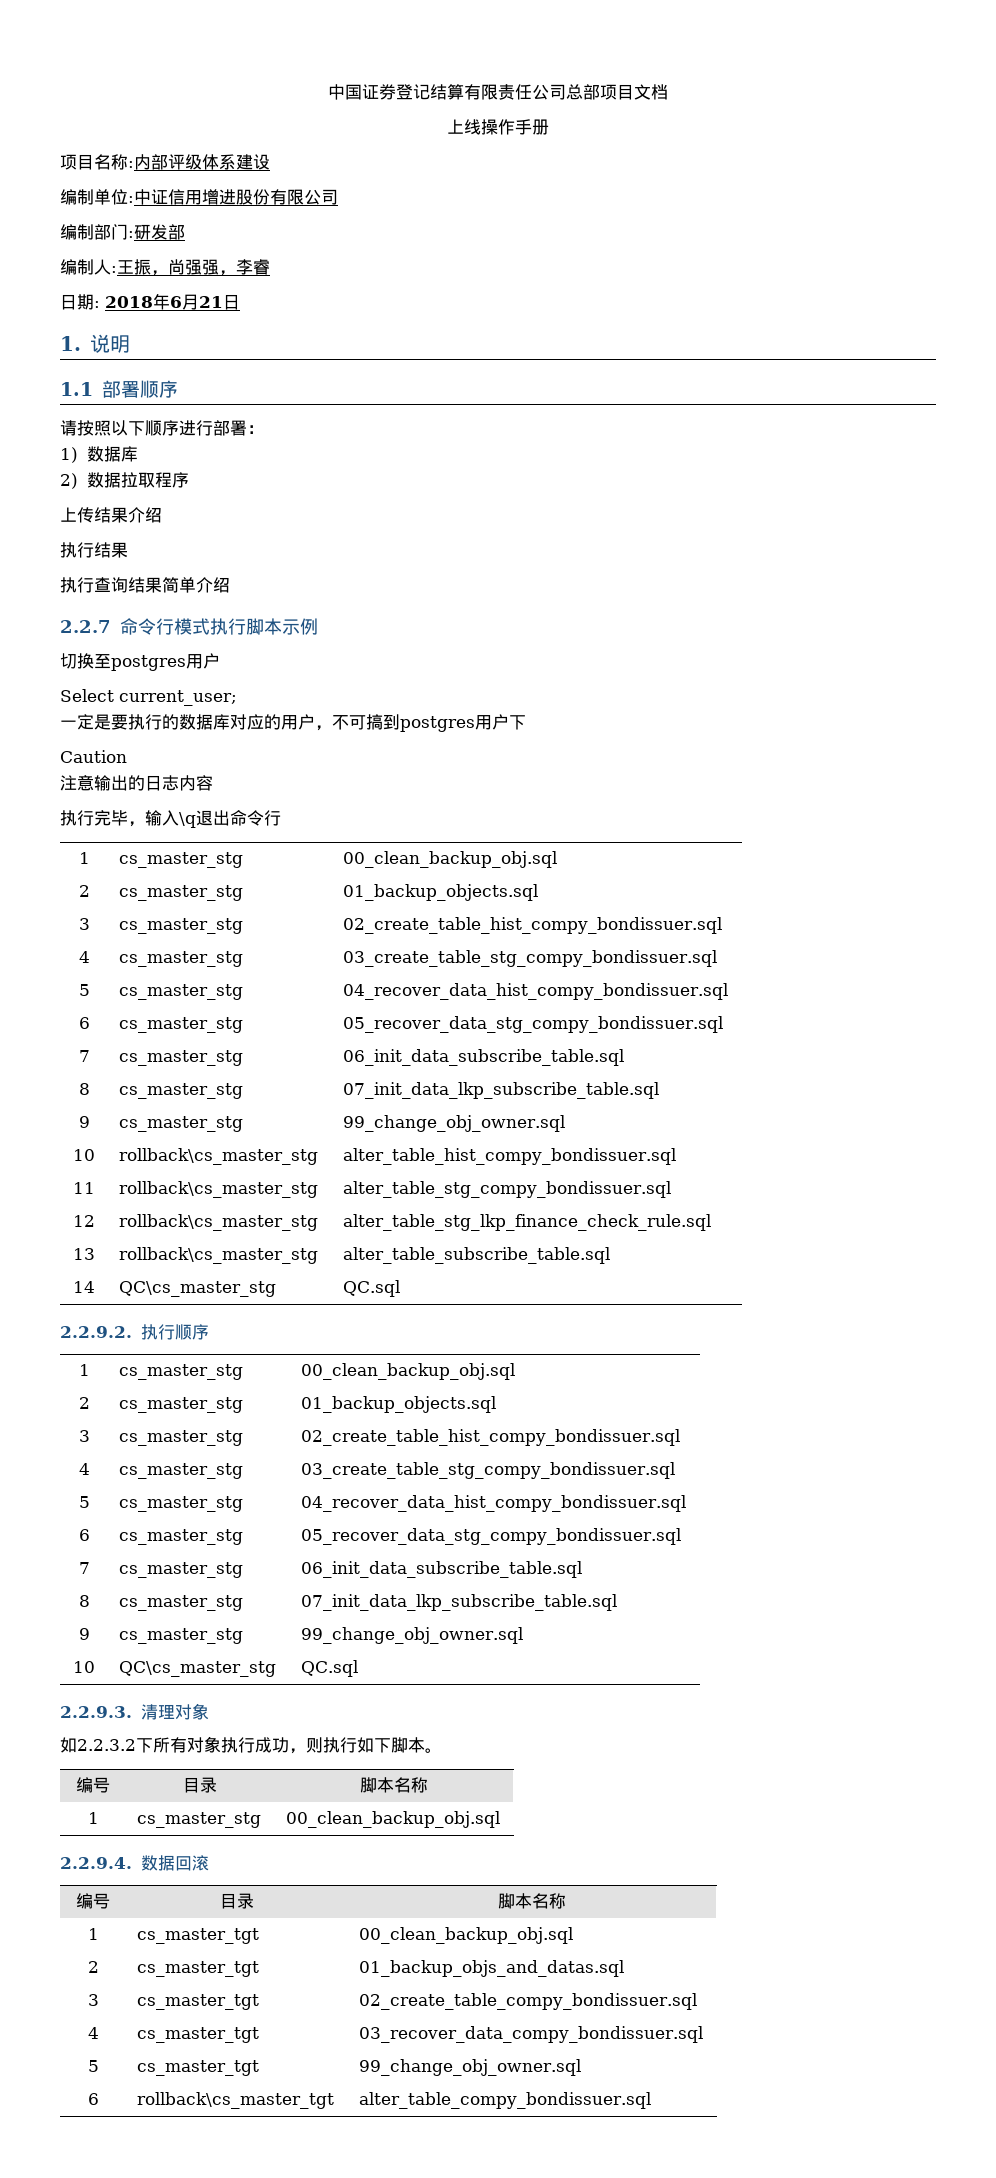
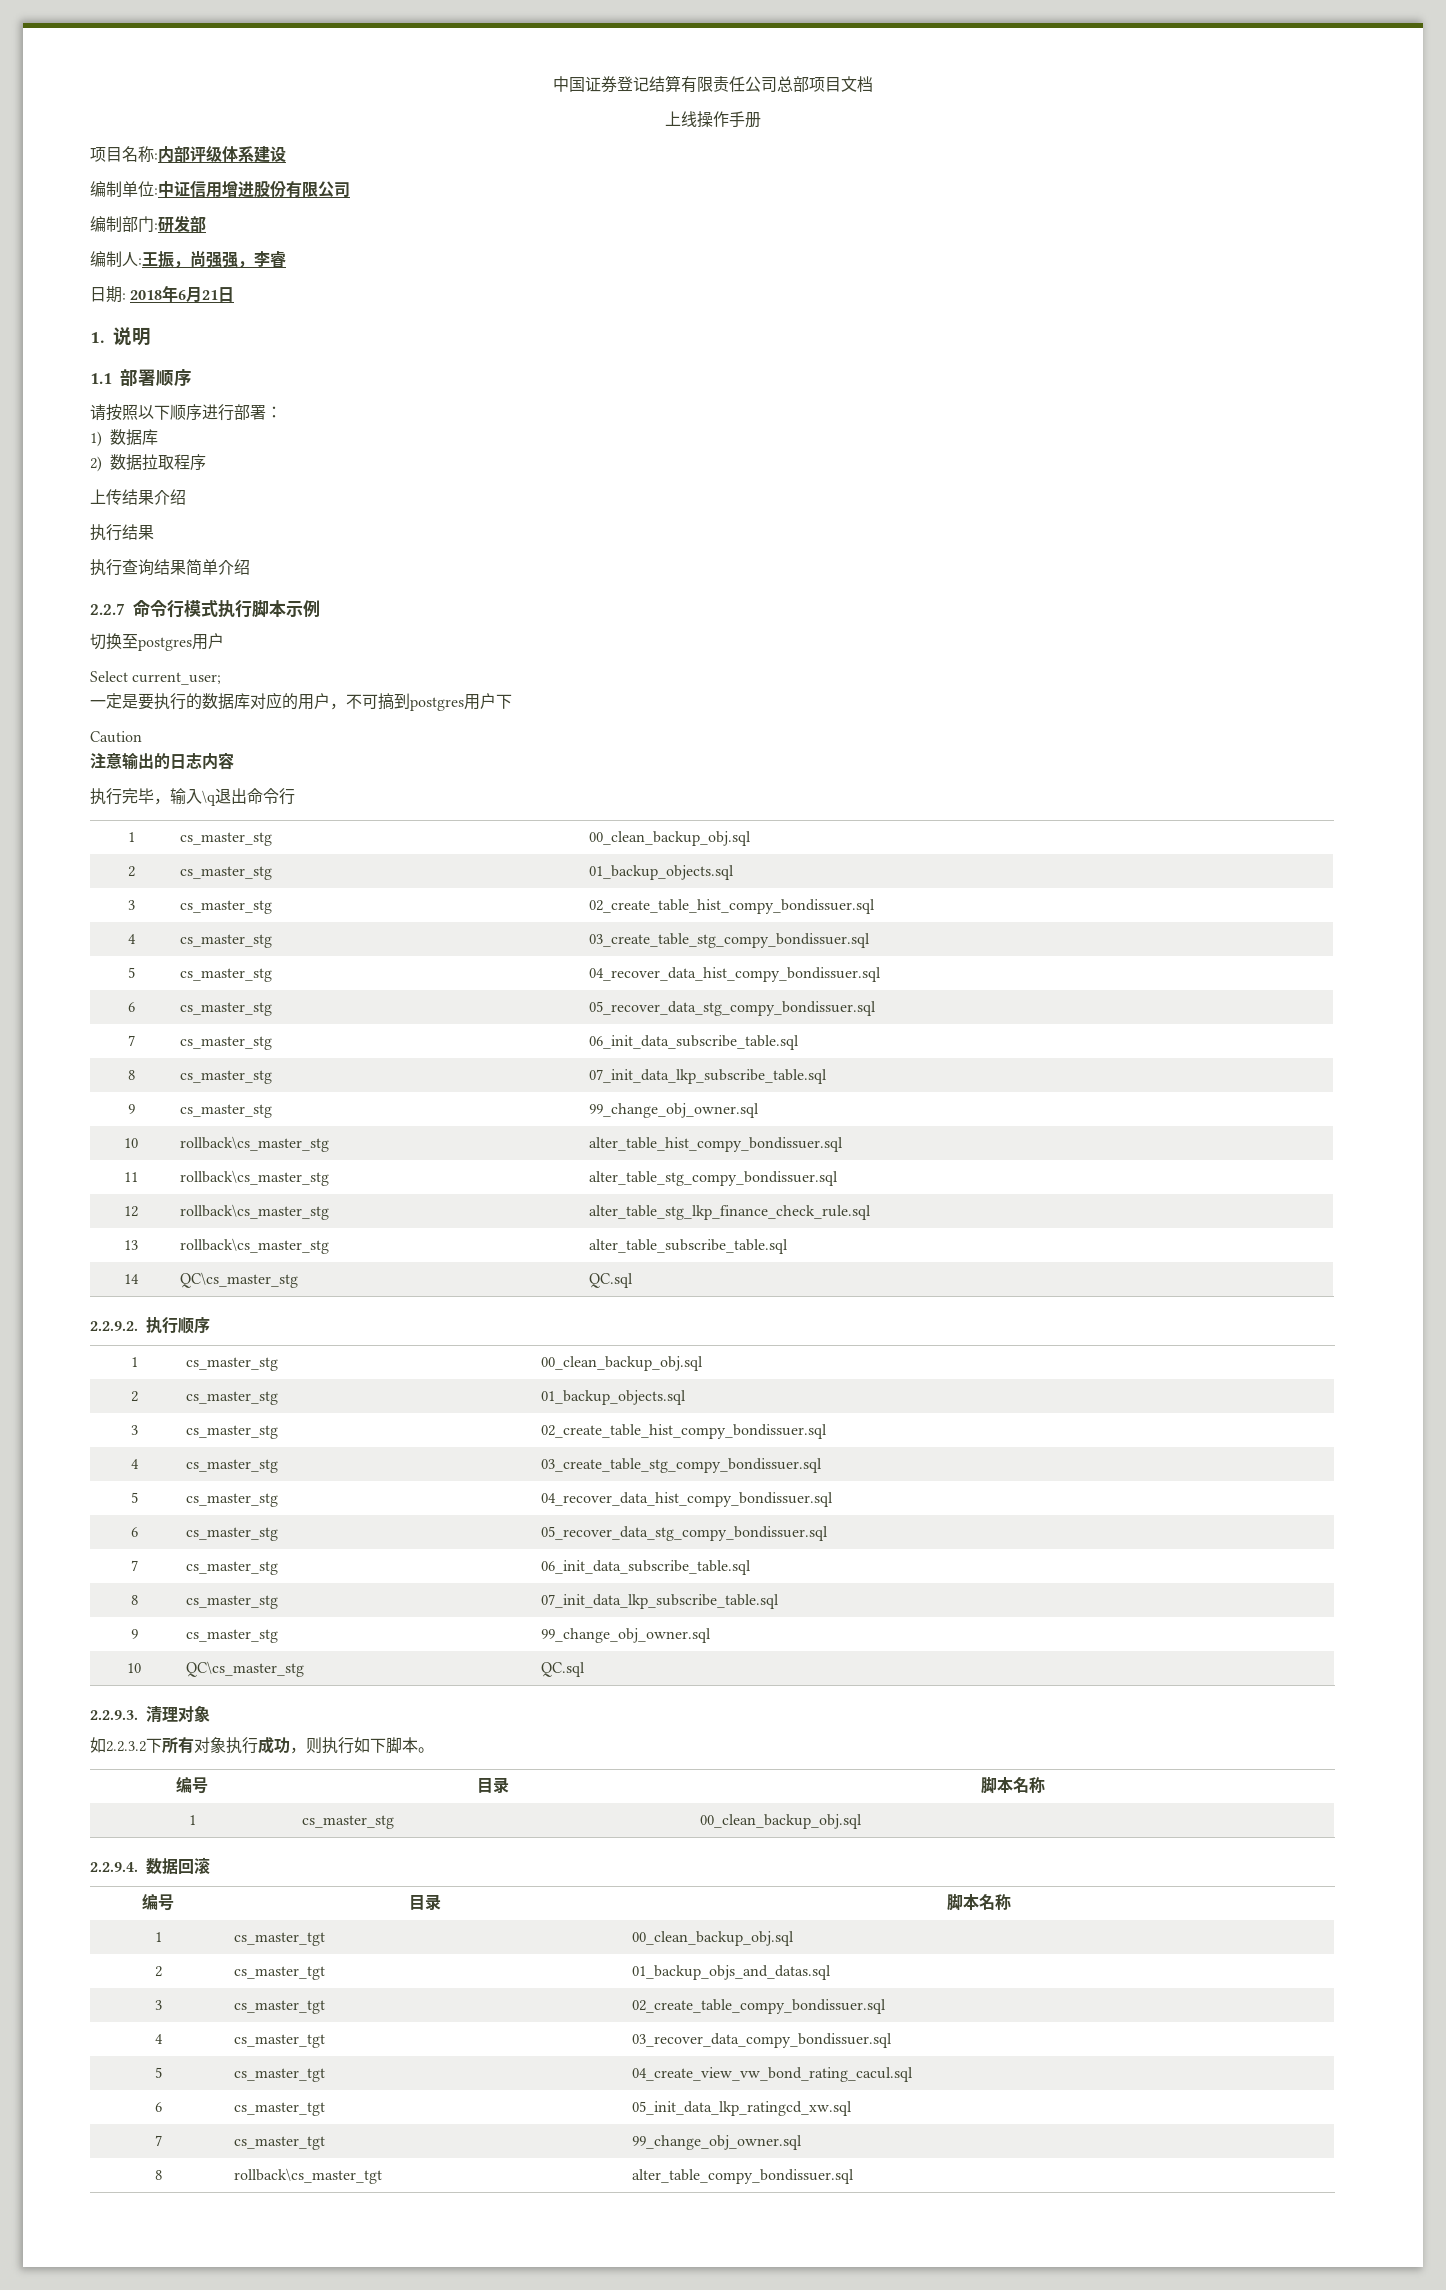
- 5 | cs_master_tgt | 99_change_obj_owner.sql
- 6 | rollback\cs_master_tgt | alter_table_compy_bondissuer.sql
+ 5 | cs_master_tgt | 04_create_view_vw_bond_rating_cacul.sql
+ 6 | cs_master_tgt | 05_init_data_lkp_ratingcd_xw.sql
+ 7 | cs_master_tgt | 99_change_obj_owner.sql
+ 8 | rollback\cs_master_tgt | alter_table_compy_bondissuer.sql

